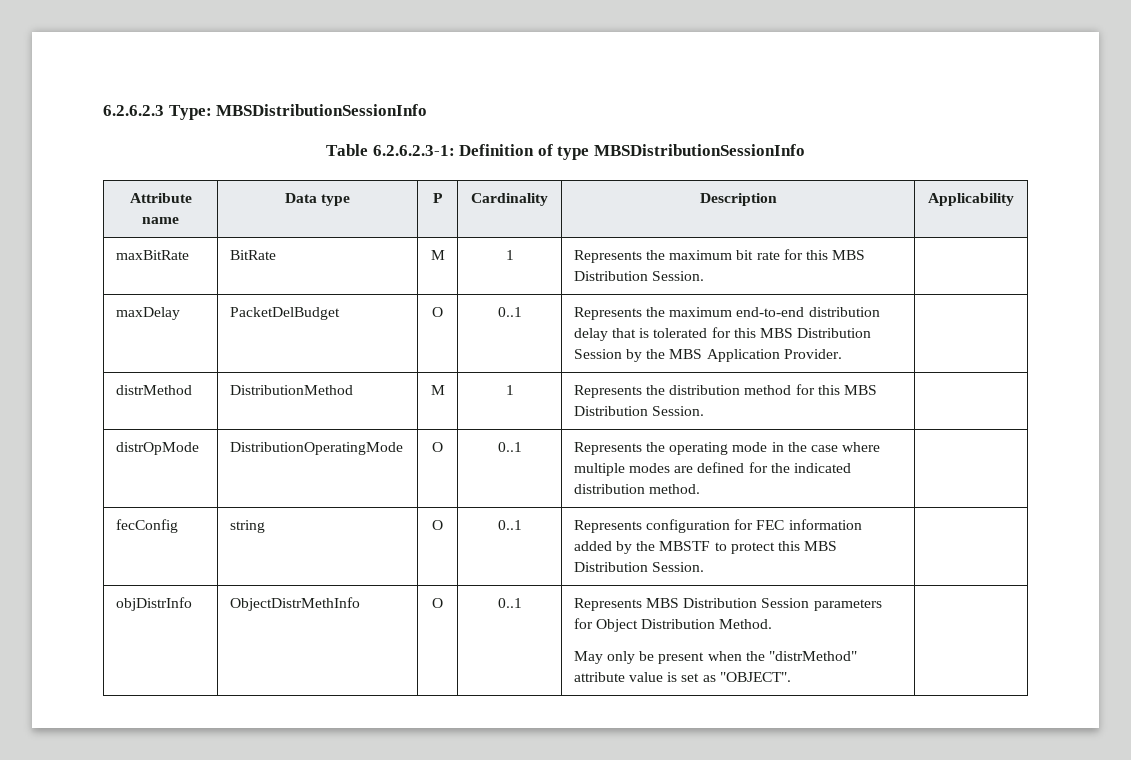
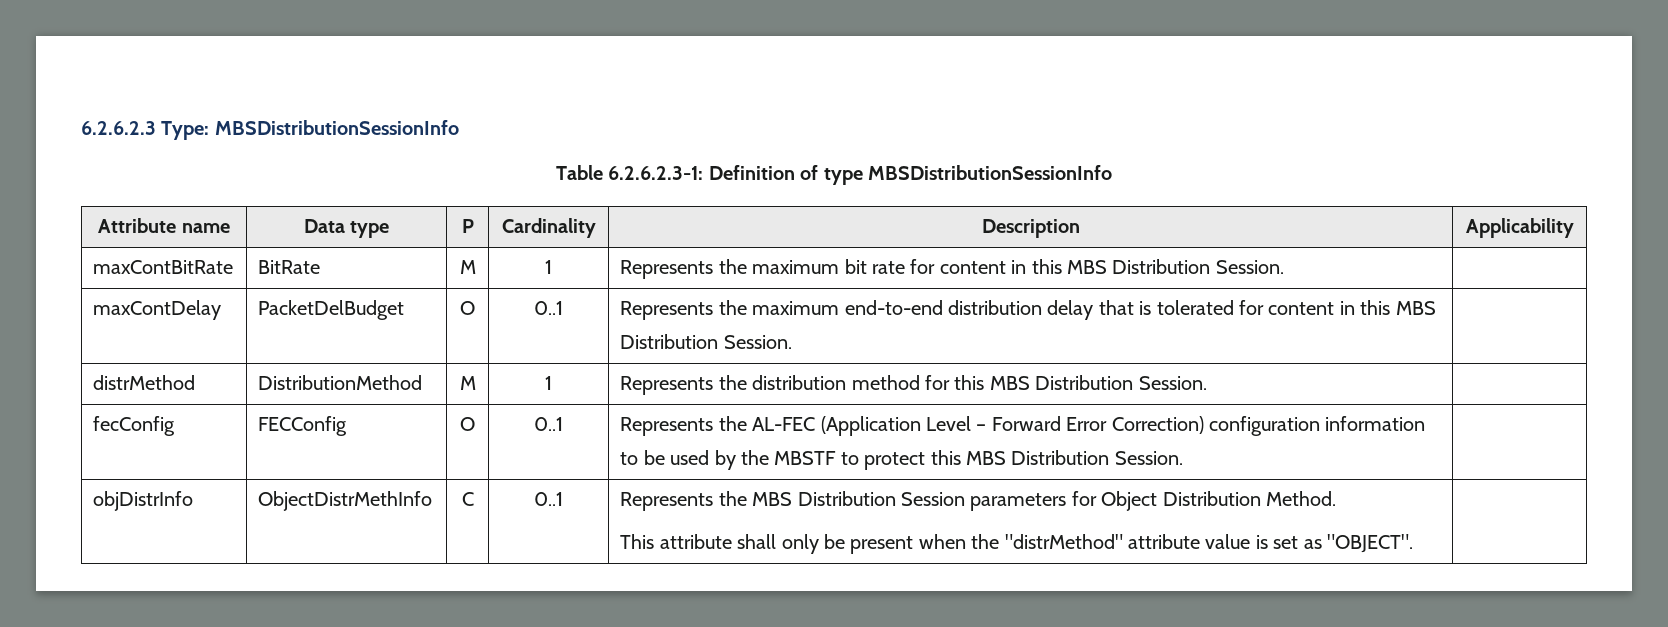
- maxBitRate | BitRate | M | 1 | Represents the maximum bit rate for this MBS Distribution Session. |
- maxDelay | PacketDelBudget | O | 0..1 | Represents the maximum end-to-end distribution delay that is tolerated for this MBS Distribution Session by the MBS Application Provider. |
+ maxContBitRate | BitRate | M | 1 | Represents the maximum bit rate for content in this MBS Distribution Session. |
+ maxContDelay | PacketDelBudget | O | 0..1 | Represents the maximum end-to-end distribution delay that is tolerated for content in this MBS Distribution Session. |
- distrOpMode | DistributionOperatingMode | O | 0..1 | Represents the operating mode in the case where multiple modes are defined for the indicated distribution method. |
- fecConfig | string | O | 0..1 | Represents configuration for FEC information added by the MBSTF to protect this MBS Distribution Session. |
+ fecConfig | FECConfig | O | 0..1 | Represents the AL-FEC (Application Level – Forward Error Correction) configuration information to be used by the MBSTF to protect this MBS Distribution Session. |
- objDistrInfo | ObjectDistrMethInfo | O | 0..1 | Represents MBS Distribution Session parameters for Object Distribution Method.
- May only be present when the "distrMethod" attribute value is set as "OBJECT". |
+ objDistrInfo | ObjectDistrMethInfo | C | 0..1 | Represents the MBS Distribution Session parameters for Object Distribution Method.
+ This attribute shall only be present when the "distrMethod" attribute value is set as "OBJECT". |

